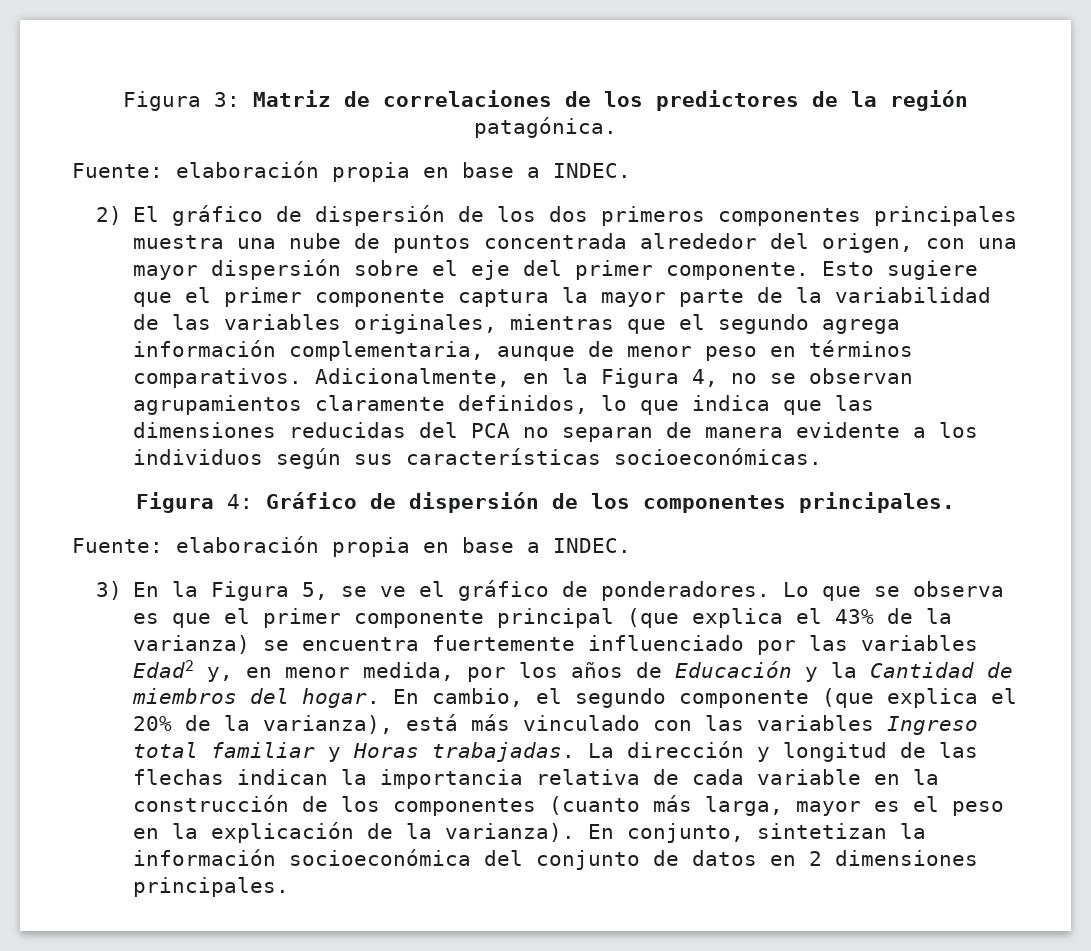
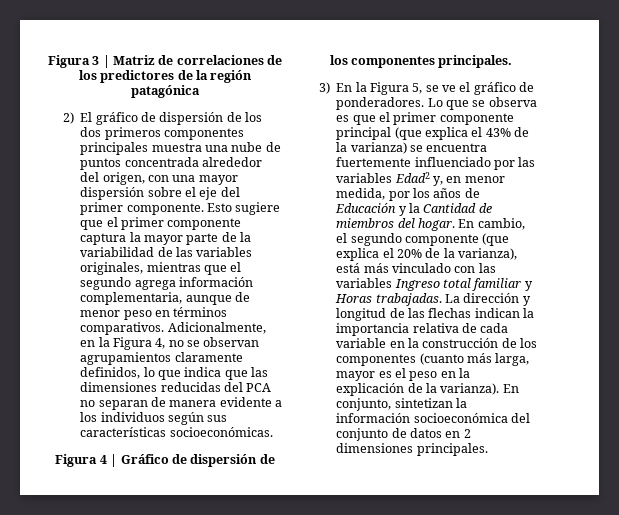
- Figura 3: Matriz de correlaciones de los predictores de la región patagónica.
- Fuente: elaboración propia en base a INDEC.
+ Figura 3 | Matriz de correlaciones de los predictores de la región patagónica
- Figura 4: Gráfico de dispersión de los componentes principales.
- Fuente: elaboración propia en base a INDEC.
+ Figura 4 | Gráfico de dispersión de los componentes principales.

